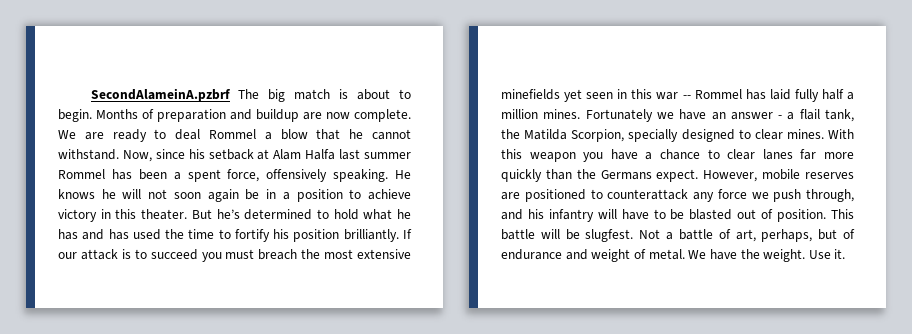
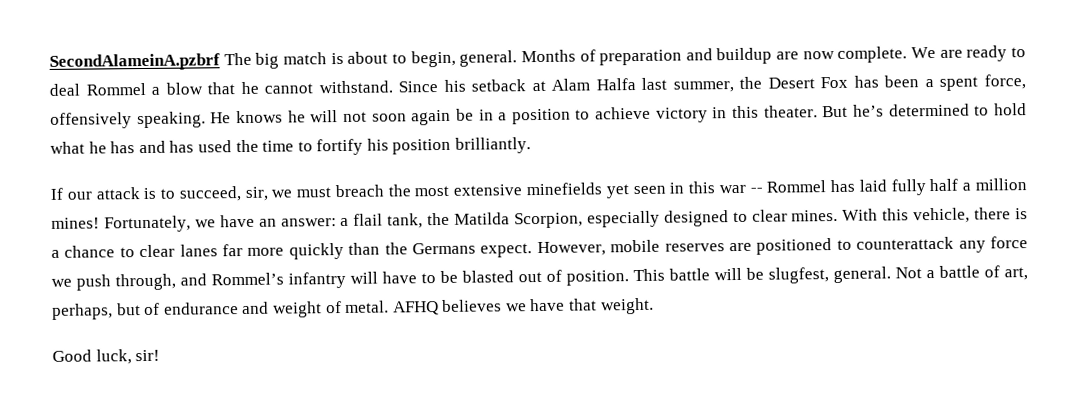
- SecondAlameinA.pzbrf The big match is about to begin.
+ SecondAlameinA.pzbrf The big match is about to begin, general.
- Now, since his setback at Alam Halfa last summer Rommel has been a spent force, offensively speaking.
+ Since his setback at Alam Halfa last summer, the Desert Fox has been a spent force, offensively speaking.
- But he’s determined to hold what he has and has used the time to fortify his position brilliantly. If our attack is to succeed you must breach the most extensive minefields yet seen in this war -- Rommel has laid fully half a million mines. Fortunately we have an answer - a flail tank, the Matilda Scorpion, specially designed to clear mines.
+ But he’s determined to hold what he has and has used the time to fortify his position brilliantly.
+ If our attack is to succeed, sir, we must breach the most extensive minefields yet seen in this war -- Rommel has laid fully half a million mines! Fortunately, we have an answer: a flail tank, the Matilda Scorpion, especially designed to clear mines.
- With this weapon you have a chance to clear lanes far more quickly than the Germans expect.
+ With this vehicle, there is a chance to clear lanes far more quickly than the Germans expect.
- However, mobile reserves are positioned to counterattack any force we push through, and his infantry will have to be blasted out of position.
+ However, mobile reserves are positioned to counterattack any force we push through, and Rommel’s infantry will have to be blasted out of position.
- This battle will be slugfest.
+ This battle will be slugfest, general.
- We have the weight. Use it.
+ AFHQ believes we have that weight.
+ Good luck, sir!

